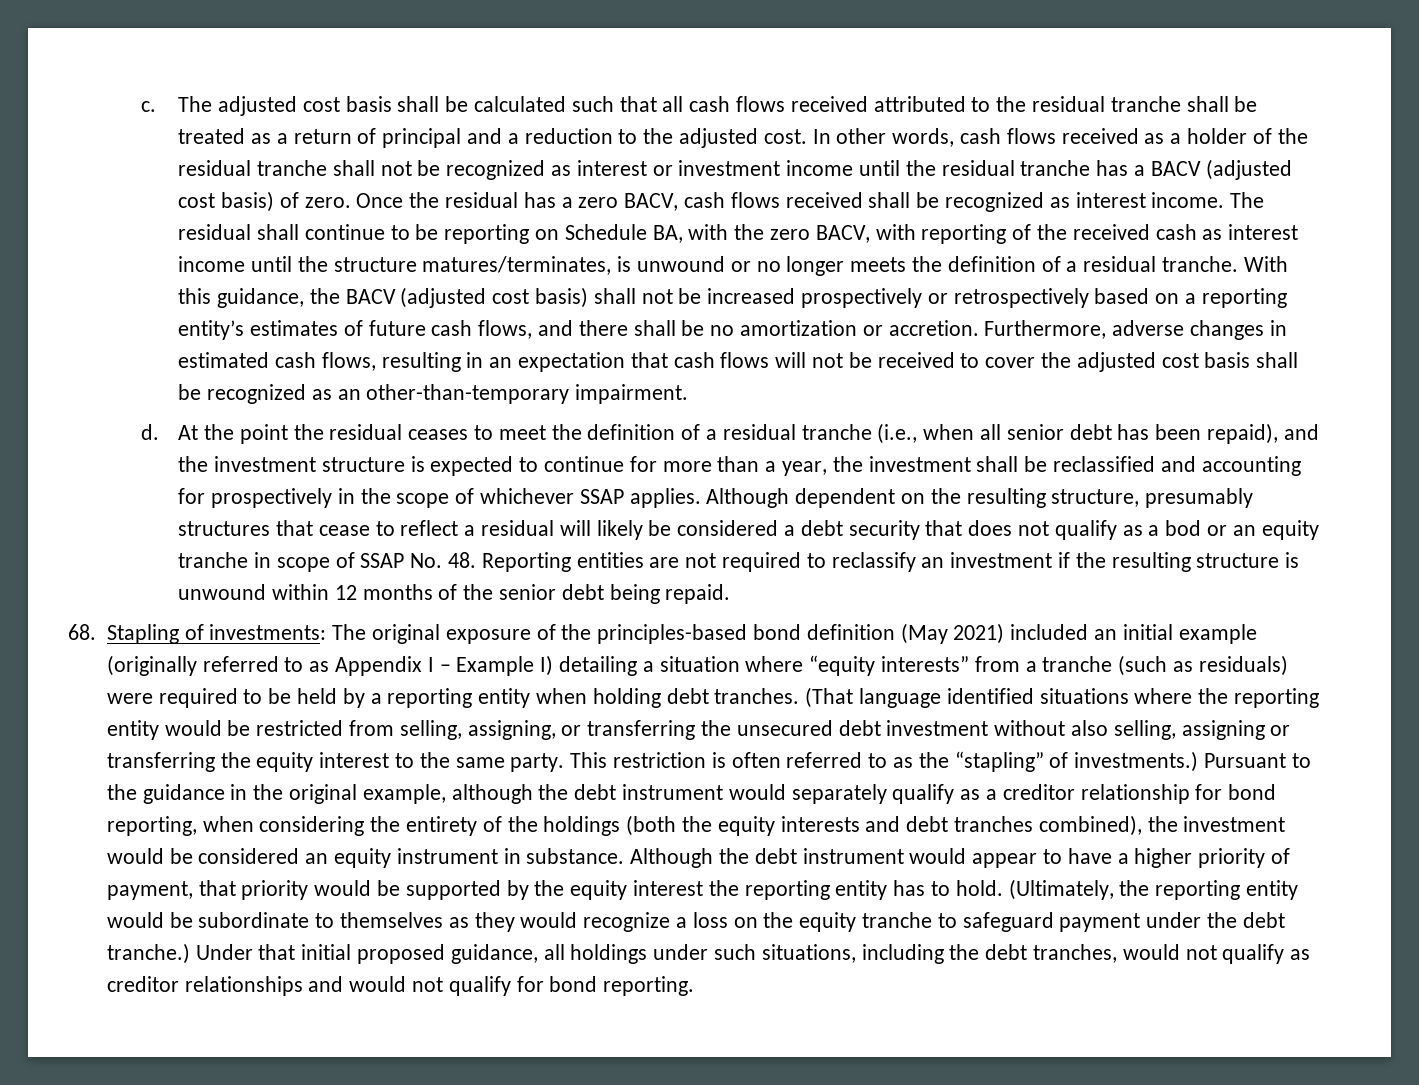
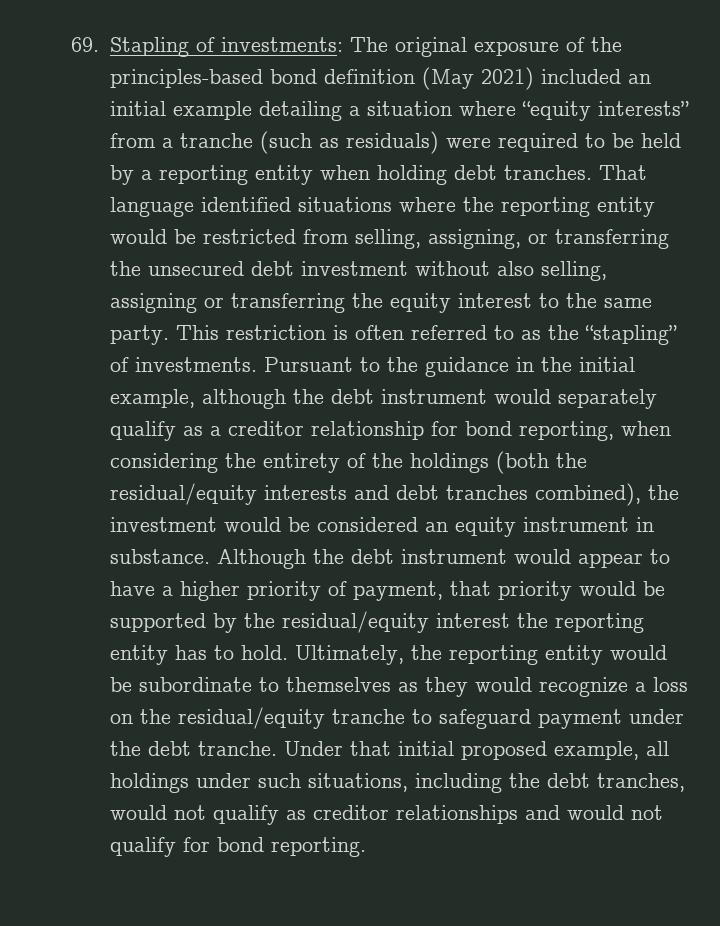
- c. The adjusted cost basis shall be calculated such that all cash flows received attributed to the residual tranche shall be treated as a return of principal and a reduction to the adjusted cost. In other words, cash flows received as a holder of the residual tranche shall not be recognized as interest or investment income until the residual tranche has a BACV (adjusted cost basis) of zero. Once the residual has a zero BACV, cash flows received shall be recognized as interest income. The residual shall continue to be reporting on Schedule BA, with the zero BACV, with reporting of the received cash as interest income until the structure matures/terminates, is unwound or no longer meets the definition of a residual tranche. With this guidance, the BACV (adjusted cost basis) shall not be increased prospectively or retrospectively based on a reporting entity’s estimates of future cash flows, and there shall be no amortization or accretion. Furthermore, adverse changes in estimated cash flows, resulting in an expectation that cash flows will not be received to cover the adjusted cost basis shall be recognized as an other-than-temporary impairment.
- d. At the point the residual ceases to meet the definition of a residual tranche (i.e., when all senior debt has been repaid), and the investment structure is expected to continue for more than a year, the investment shall be reclassified and accounting for prospectively in the scope of whichever SSAP applies. Although dependent on the resulting structure, presumably structures that cease to reflect a residual will likely be considered a debt security that does not qualify as a bod or an equity tranche in scope of SSAP No. 48. Reporting entities are not required to reclassify an investment if the resulting structure is unwound within 12 months of the senior debt being repaid.
- 68. Stapling of investments: The original exposure of the principles-based bond definition (May 2021) included an initial example (originally referred to as Appendix I – Example I) detailing a situation where “equity interests” from a tranche (such as residuals) were required to be held by a reporting entity when holding debt tranches.
+ 69. Stapling of investments: The original exposure of the principles-based bond definition (May 2021) included an initial example detailing a situation where “equity interests” from a tranche (such as residuals) were required to be held by a reporting entity when holding debt tranches.
- (That language identified situations where the reporting entity would be restricted from selling, assigning, or transferring the unsecured debt investment without also selling, assigning or transferring the equity interest to the same party.
+ That language identified situations where the reporting entity would be restricted from selling, assigning, or transferring the unsecured debt investment without also selling, assigning or transferring the equity interest to the same party.
- This restriction is often referred to as the “stapling” of investments.)
+ This restriction is often referred to as the “stapling” of investments.
- Pursuant to the guidance in the original example, although the debt instrument would separately qualify as a creditor relationship for bond reporting, when considering the entirety of the holdings (both the equity interests and debt tranches combined), the investment would be considered an equity instrument in substance.
+ Pursuant to the guidance in the initial example, although the debt instrument would separately qualify as a creditor relationship for bond reporting, when considering the entirety of the holdings (both the residual/equity interests and debt tranches combined), the investment would be considered an equity instrument in substance.
- Although the debt instrument would appear to have a higher priority of payment, that priority would be supported by the equity interest the reporting entity has to hold.
+ Although the debt instrument would appear to have a higher priority of payment, that priority would be supported by the residual/equity interest the reporting entity has to hold.
- (Ultimately, the reporting entity would be subordinate to themselves as they would recognize a loss on the equity tranche to safeguard payment under the debt tranche.)
+ Ultimately, the reporting entity would be subordinate to themselves as they would recognize a loss on the residual/equity tranche to safeguard payment under the debt tranche.
- Under that initial proposed guidance, all holdings under such situations, including the debt tranches, would not qualify as creditor relationships and would not qualify for bond reporting.
+ Under that initial proposed example, all holdings under such situations, including the debt tranches, would not qualify as creditor relationships and would not qualify for bond reporting.

